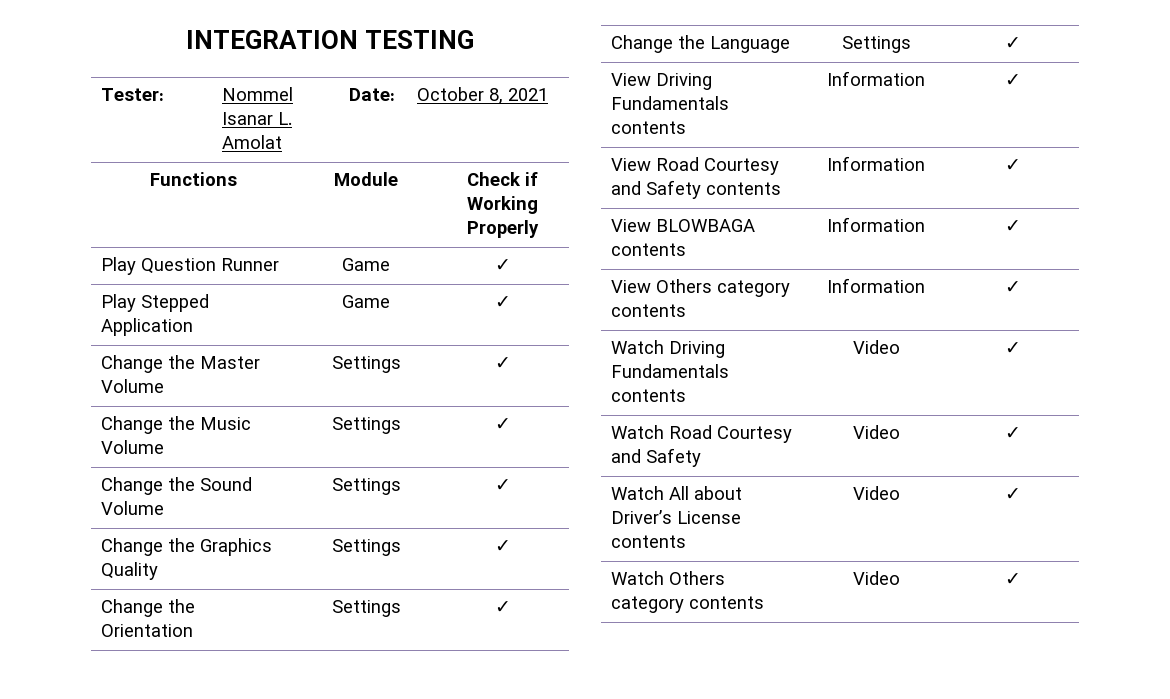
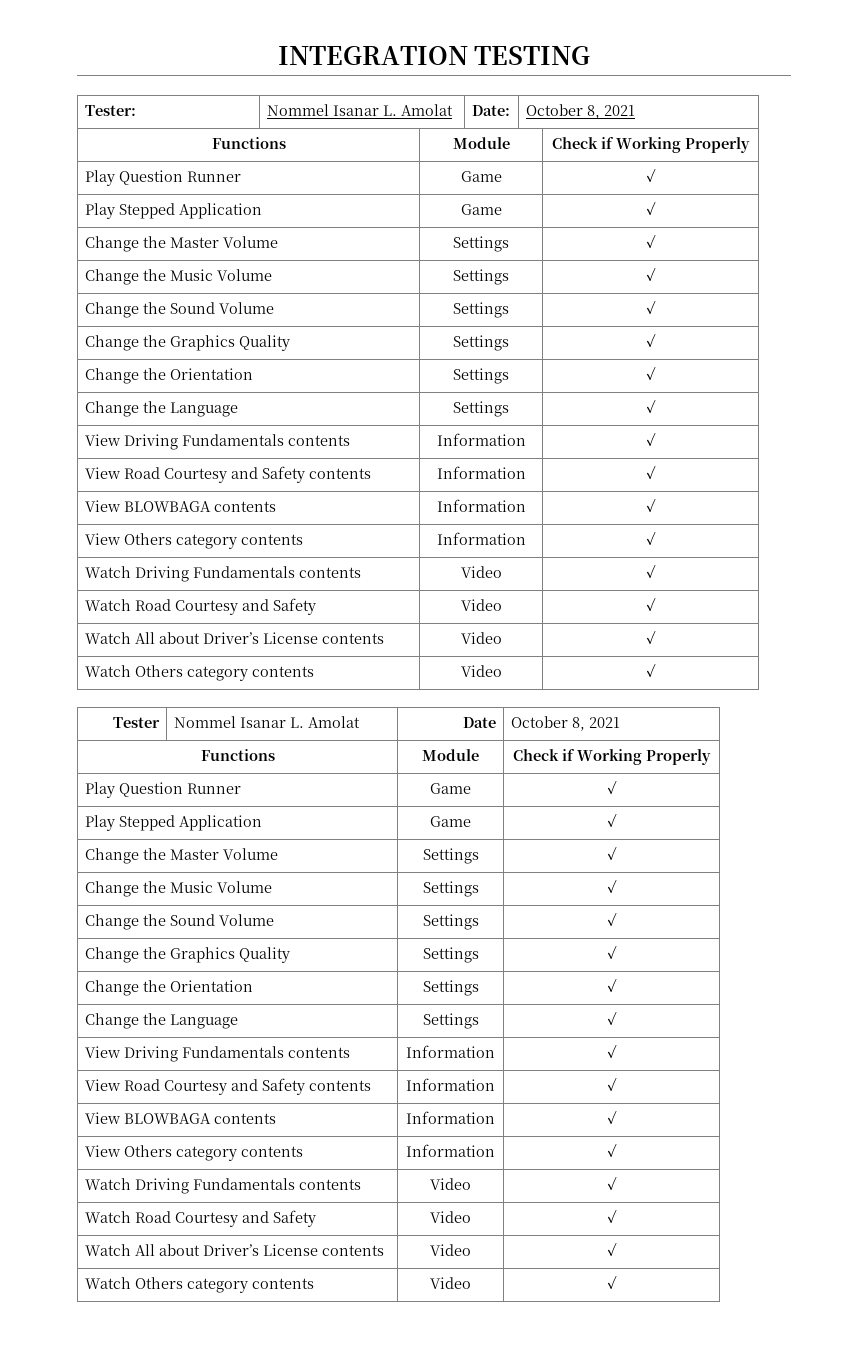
+ Tester | Nommel Isanar L. Amolat | Date | October 8, 2021
+ Functions | Module | Check if Working Properly
+ Play Question Runner | Game | ✓
+ Play Stepped Application | Game | ✓
+ Change the Master Volume | Settings | ✓
+ Change the Music Volume | Settings | ✓
+ Change the Sound Volume | Settings | ✓
+ Change the Graphics Quality | Settings | ✓
+ Change the Orientation | Settings | ✓
+ Change the Language | Settings | ✓
+ View Driving Fundamentals contents | Information | ✓
+ View Road Courtesy and Safety contents | Information | ✓
+ View BLOWBAGA contents | Information | ✓
+ View Others category contents | Information | ✓
+ Watch Driving Fundamentals contents | Video | ✓
+ Watch Road Courtesy and Safety | Video | ✓
+ Watch All about Driver’s License contents | Video | ✓
+ Watch Others category contents | Video | ✓

